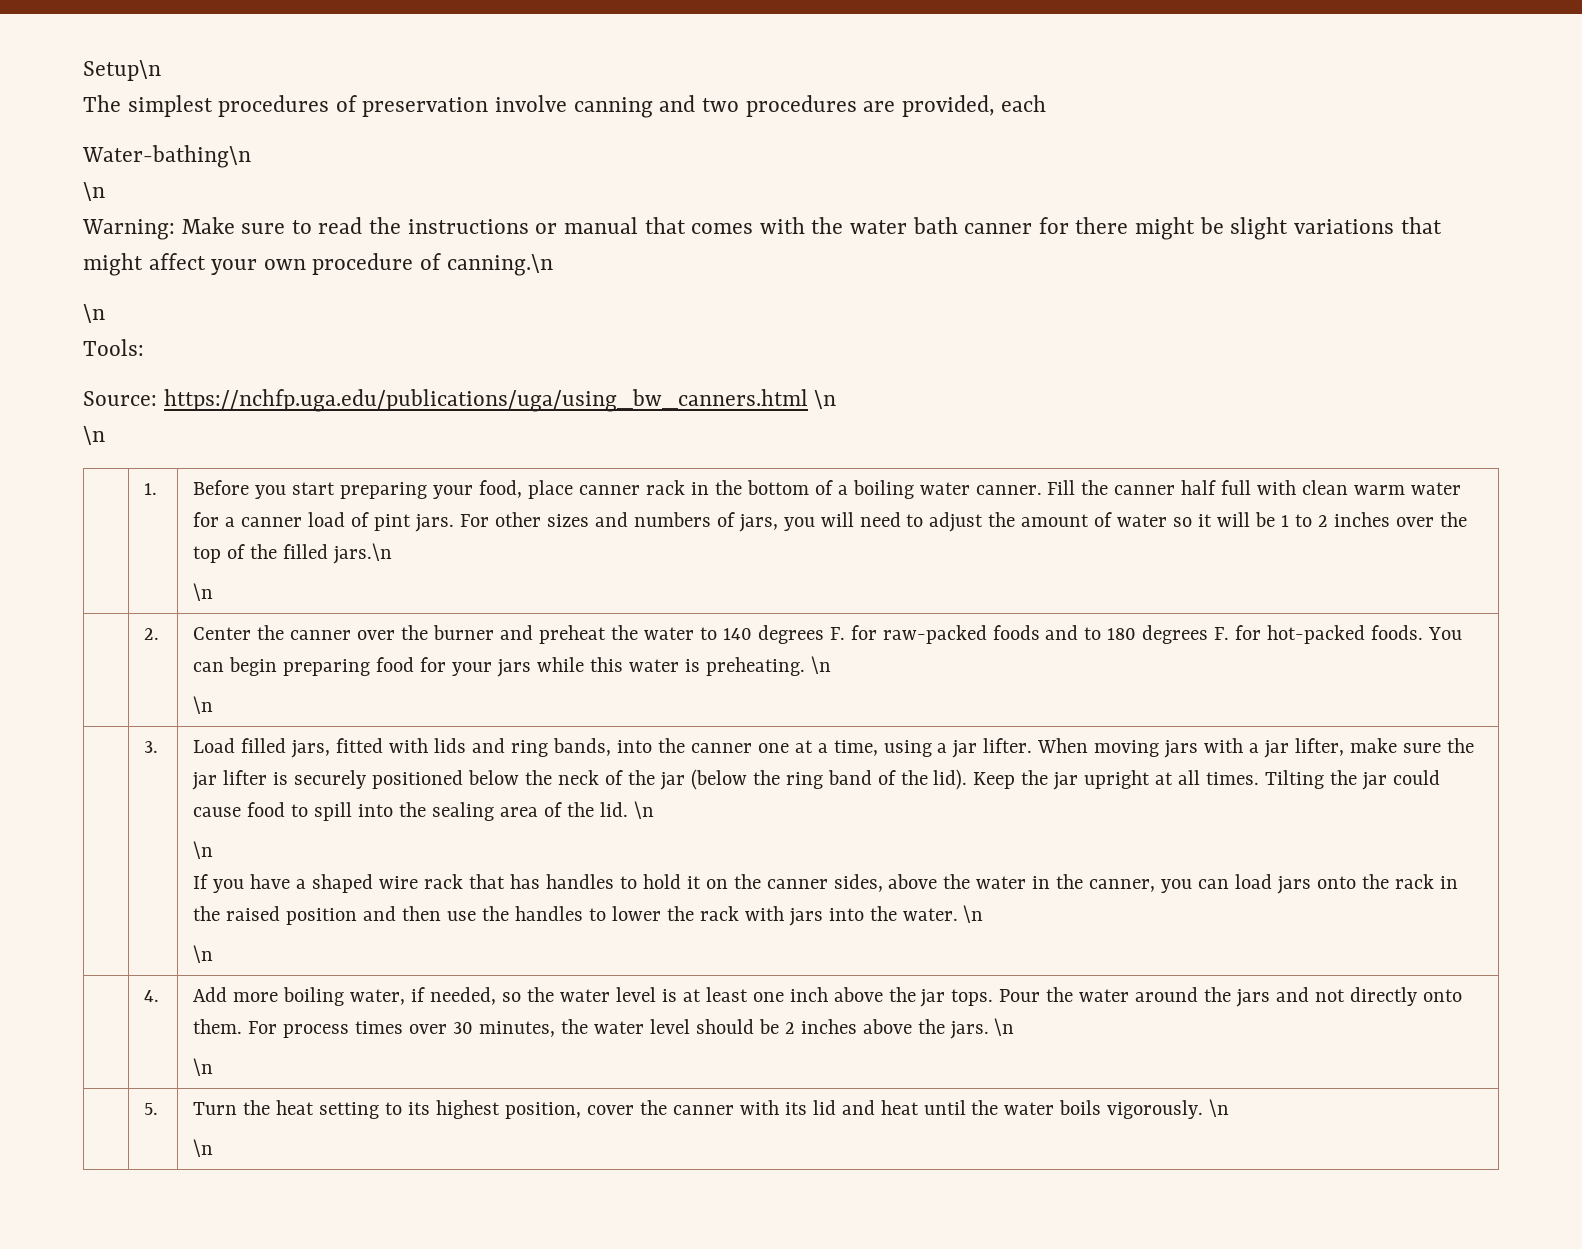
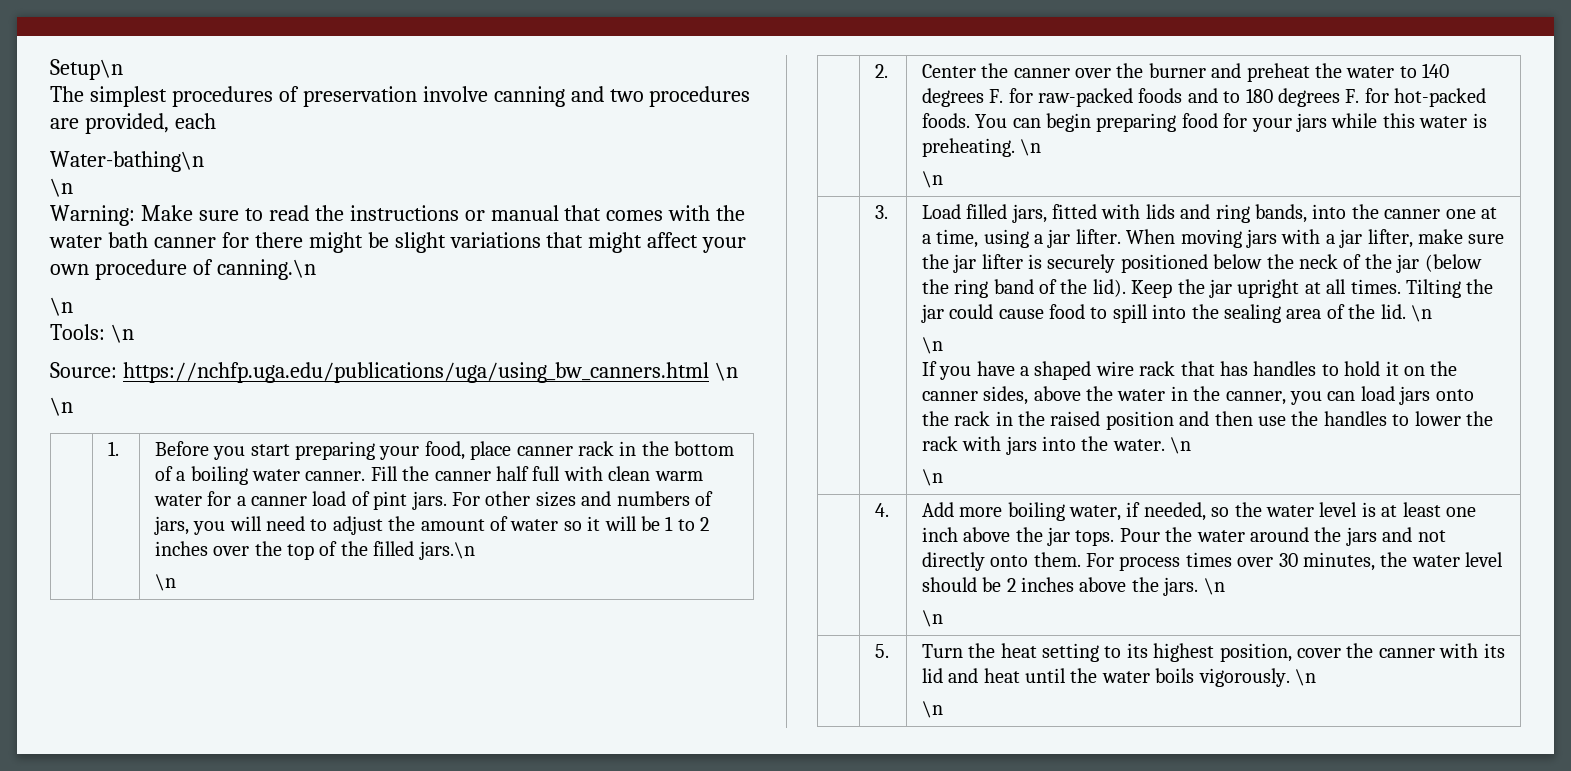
- Tools:
+ Tools: \n

